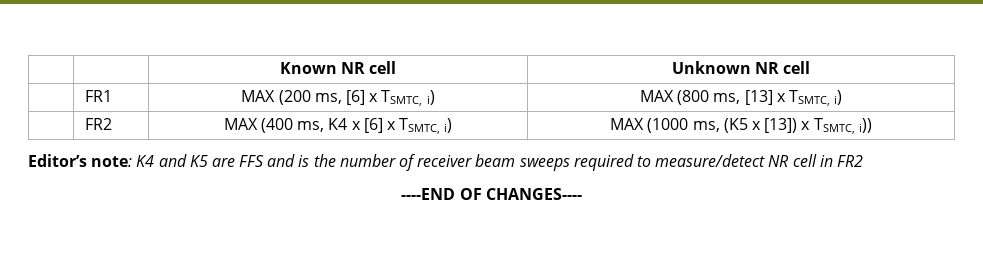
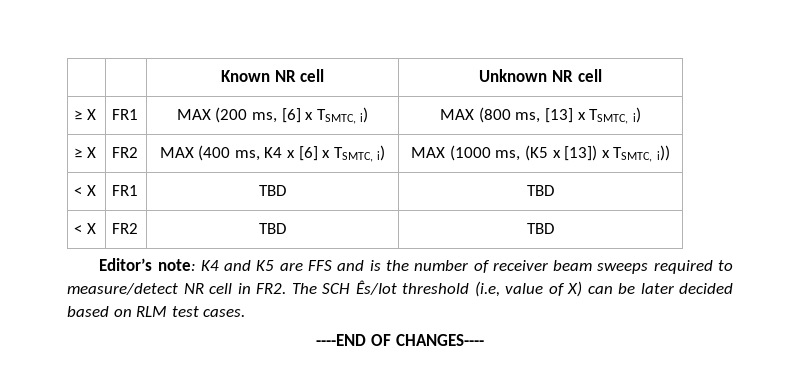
- | FR1 | MAX (200 ms, [6] x TSMTC, i) | MAX (800 ms, [13] x TSMTC, i)
+ ≥ X | FR1 | MAX (200 ms, [6] x TSMTC, i) | MAX (800 ms, [13] x TSMTC, i)
- | FR2 | MAX (400 ms, K4 x [6] x TSMTC, i) | MAX (1000 ms, (K5 x [13]) x TSMTC, i))
+ ≥ X | FR2 | MAX (400 ms, K4 x [6] x TSMTC, i) | MAX (1000 ms, (K5 x [13]) x TSMTC, i))
+ < X | FR1 | TBD | TBD
+ < X | FR2 | TBD | TBD
- Editor’s note: K4 and K5 are FFS and is the number of receiver beam sweeps required to measure/detect NR cell in FR2
+ Editor’s note: K4 and K5 are FFS and is the number of receiver beam sweeps required to measure/detect NR cell in FR2. The SCH Ês/Iot threshold (i.e, value of X) can be later decided based on RLM test cases.

